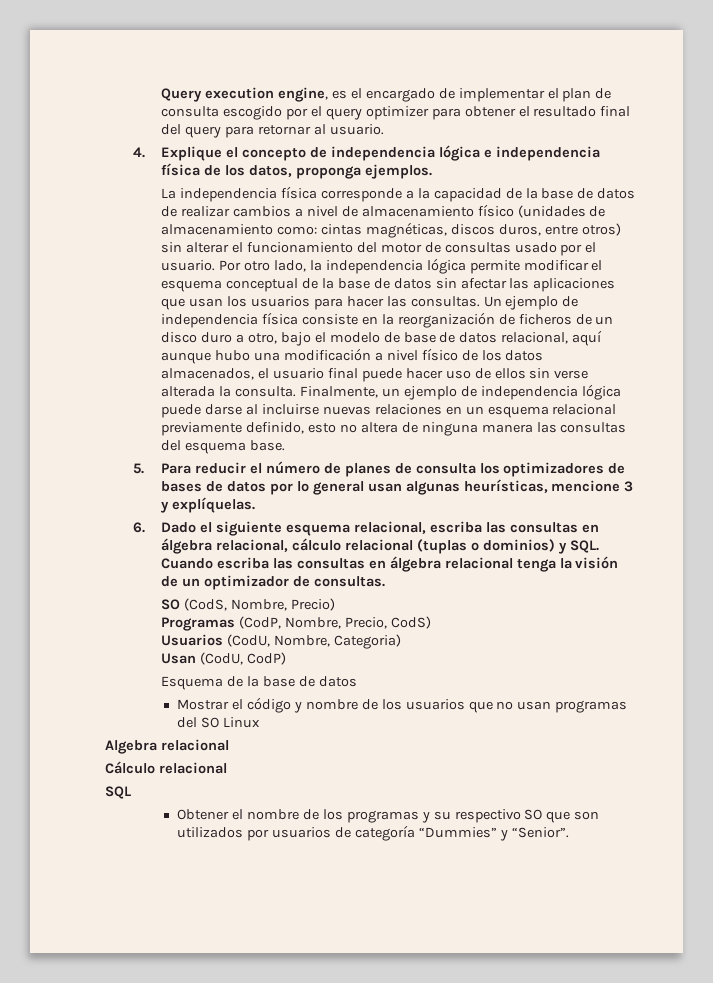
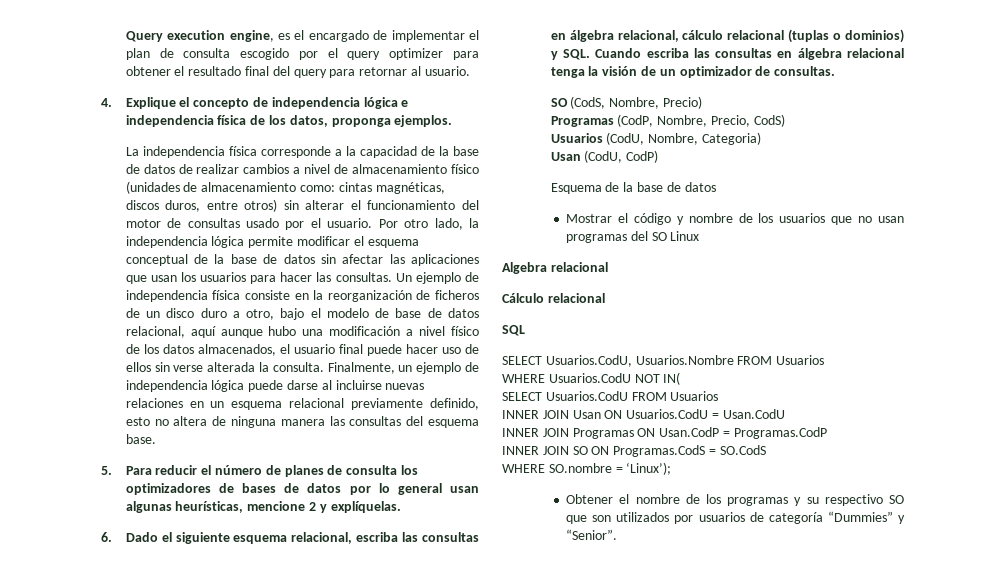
- 5. Para reducir el número de planes de consulta los optimizadores de bases de datos por lo general usan algunas heurísticas, mencione 3 y explíquelas.
+ 5. Para reducir el número de planes de consulta los optimizadores de bases de datos por lo general usan algunas heurísticas, mencione 2 y explíquelas.
+ SELECT Usuarios.CodU, Usuarios.Nombre FROM Usuarios
+ WHERE Usuarios.CodU NOT IN(
+ SELECT Usuarios.CodU FROM Usuarios
+ INNER JOIN Usan ON Usuarios.CodU = Usan.CodU
+ INNER JOIN Programas ON Usan.CodP = Programas.CodP
+ INNER JOIN SO ON Programas.CodS = SO.CodS
+ WHERE SO.nombre = ‘Linux’);

